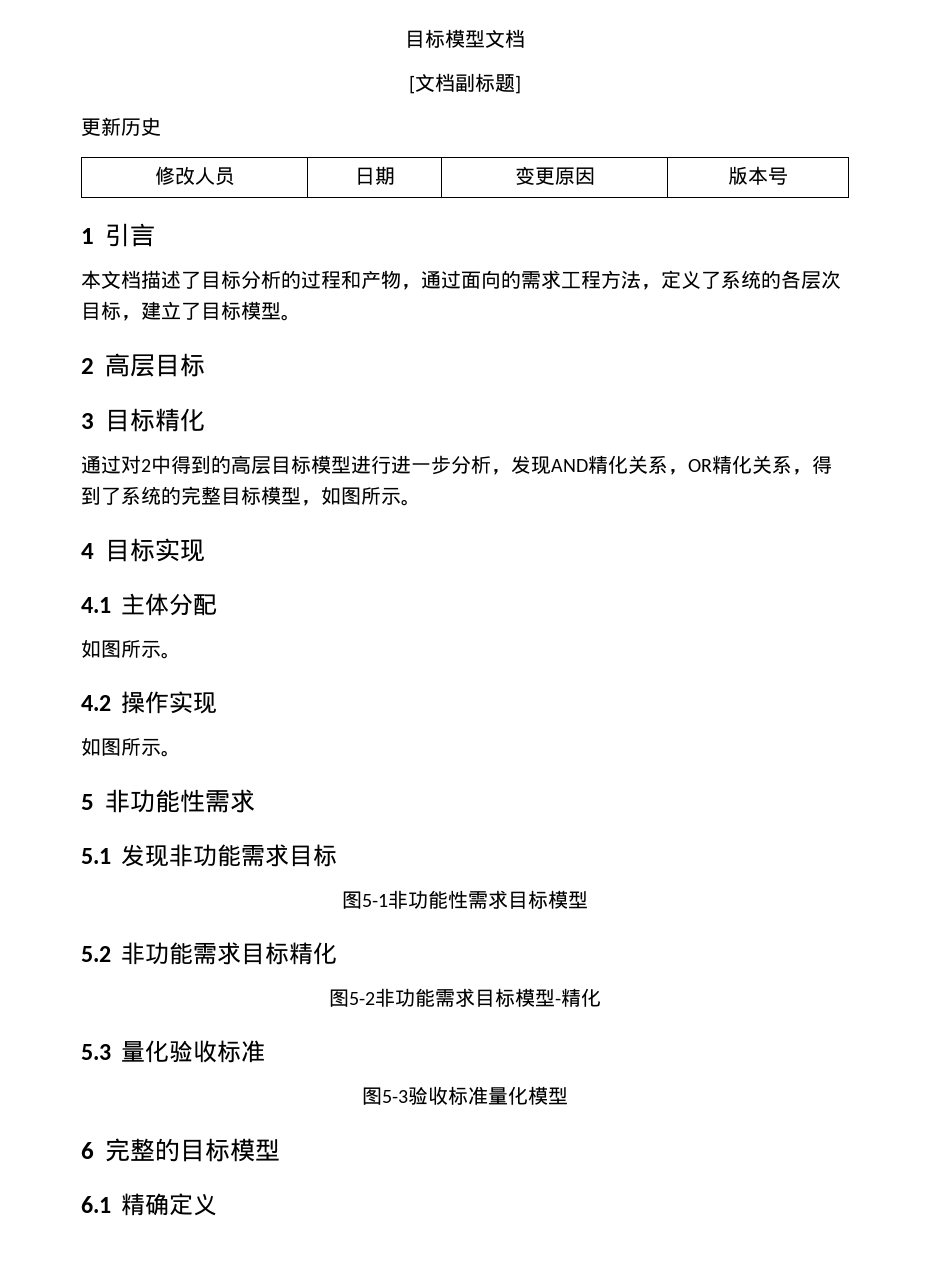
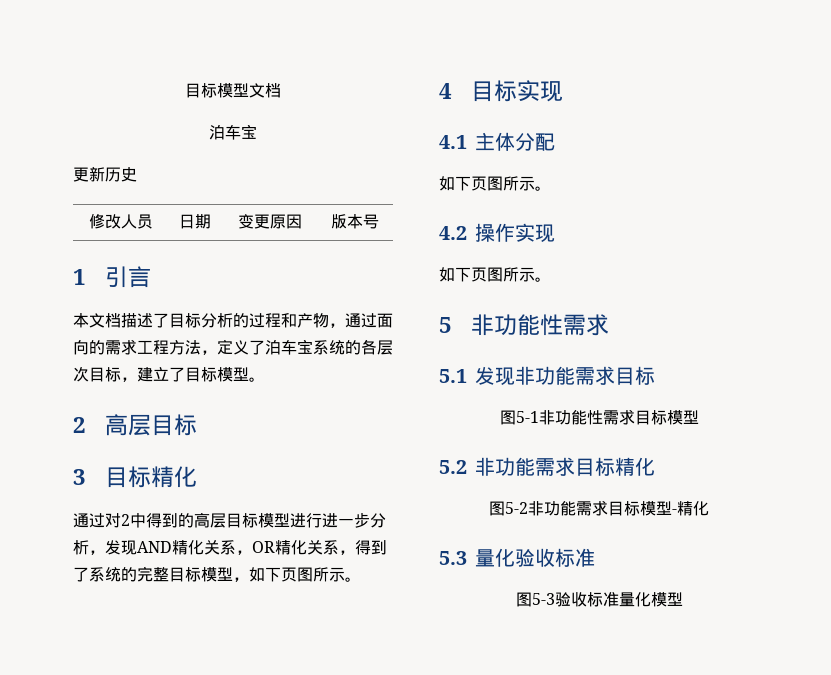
  目标模型文档
- [文档副标题]
+ 泊车宝
- 本文档描述了目标分析的过程和产物，通过面向的需求工程方法，定义了系统的各层次目标，建立了目标模型。
+ 本文档描述了目标分析的过程和产物，通过面向的需求工程方法，定义了泊车宝系统的各层次目标，建立了目标模型。
- 通过对2中得到的高层目标模型进行进一步分析，发现AND精化关系，OR精化关系，得到了系统的完整目标模型，如图所示。
+ 通过对2中得到的高层目标模型进行进一步分析，发现AND精化关系，OR精化关系，得到了系统的完整目标模型，如下页图所示。
  4.1主体分配
- 如图所示。
+ 如下页图所示。
  4.2操作实现
- 如图所示。
+ 如下页图所示。
- 6完整的目标模型
- 6.1精确定义

